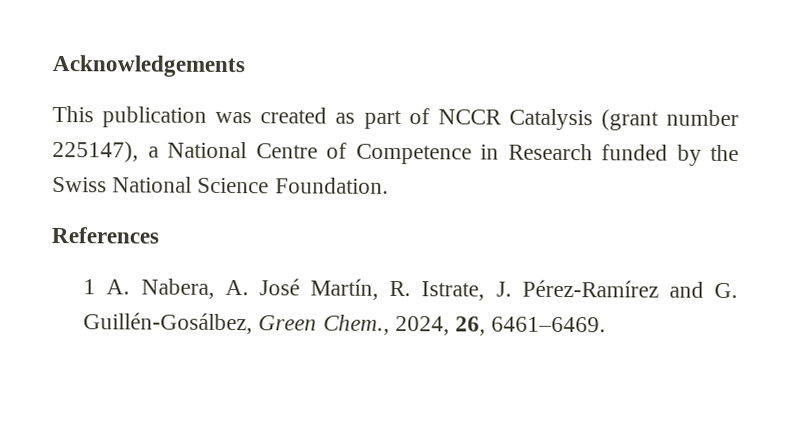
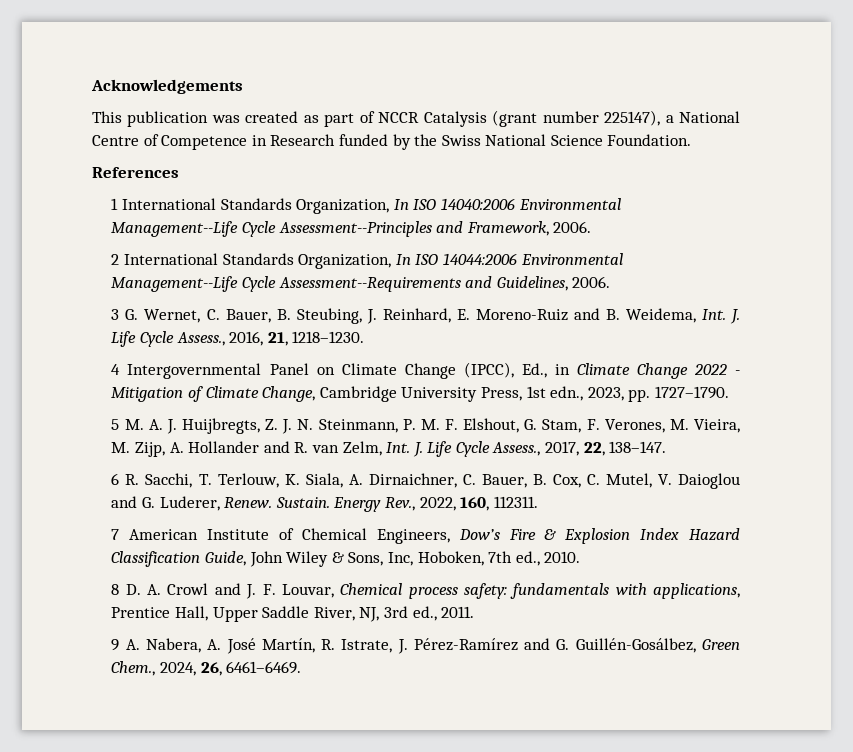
- 1 A. Nabera, A. José Martín, R. Istrate, J. Pérez-Ramírez and G. Guillén-Gosálbez, Green Chem., 2024, 26, 6461–6469.
+ 1 International Standards Organization, In ISO 14040:2006 Environmental Management--Life Cycle Assessment--Principles and Framework, 2006.
+ 2 International Standards Organization, In ISO 14044:2006 Environmental Management--Life Cycle Assessment--Requirements and Guidelines, 2006.
+ 3 G. Wernet, C. Bauer, B. Steubing, J. Reinhard, E. Moreno-Ruiz and B. Weidema, Int. J. Life Cycle Assess., 2016, 21, 1218–1230.
+ 4 Intergovernmental Panel on Climate Change (IPCC), Ed., in Climate Change 2022 - Mitigation of Climate Change, Cambridge University Press, 1st edn., 2023, pp. 1727–1790.
+ 5 M. A. J. Huijbregts, Z. J. N. Steinmann, P. M. F. Elshout, G. Stam, F. Verones, M. Vieira, M. Zijp, A. Hollander and R. van Zelm, Int. J. Life Cycle Assess., 2017, 22, 138–147.
+ 6 R. Sacchi, T. Terlouw, K. Siala, A. Dirnaichner, C. Bauer, B. Cox, C. Mutel, V. Daioglou and G. Luderer, Renew. Sustain. Energy Rev., 2022, 160, 112311.
+ 7 American Institute of Chemical Engineers, Dow’s Fire & Explosion Index Hazard Classification Guide, John Wiley & Sons, Inc, Hoboken, 7th ed., 2010.
+ 8 D. A. Crowl and J. F. Louvar, Chemical process safety: fundamentals with applications, Prentice Hall, Upper Saddle River, NJ, 3rd ed., 2011.
+ 9 A. Nabera, A. José Martín, R. Istrate, J. Pérez-Ramírez and G. Guillén-Gosálbez, Green Chem., 2024, 26, 6461–6469.

